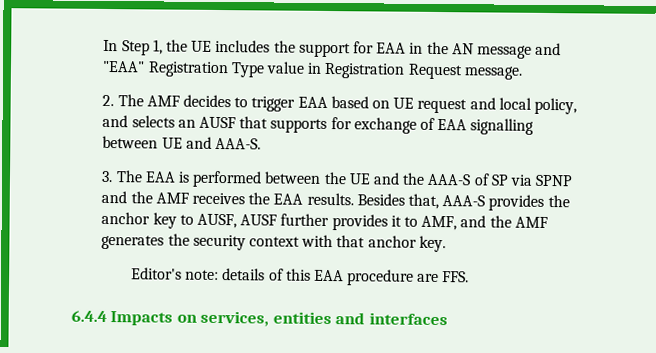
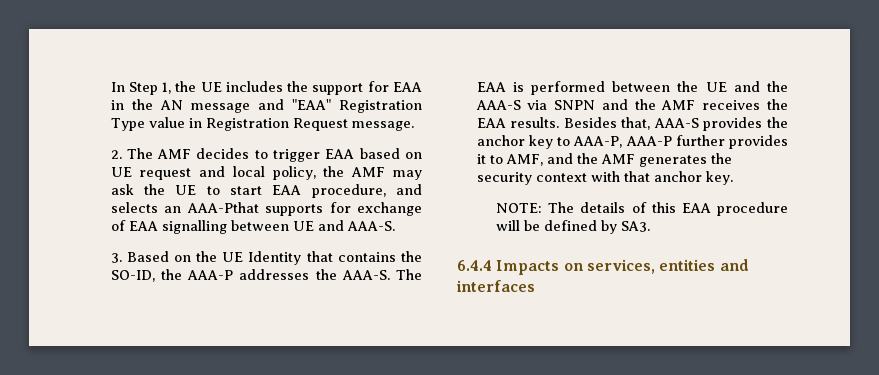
- 2. The AMF decides to trigger EAA based on UE request and local policy, and selects an AUSF that supports for exchange of EAA signalling between UE and AAA-S.
+ 2. The AMF decides to trigger EAA based on UE request and local policy, the AMF may ask the UE to start EAA procedure, and selects an AAA-Pthat supports for exchange of EAA signalling between UE and AAA-S.
- 3. The EAA is performed between the UE and the AAA-S of SP via SPNP and the AMF receives the EAA results.
+ 3. Based on the UE Identity that contains the SO-ID, the AAA-P addresses the AAA-S. The EAA is performed between the UE and the AAA-S via SNPN and the AMF receives the EAA results.
- Besides that, AAA-S provides the anchor key to AUSF, AUSF further provides it to AMF, and the AMF generates the security context with that anchor key.
+ Besides that, AAA-S provides the anchor key to AAA-P, AAA-P further provides it to AMF, and the AMF generates the security context with that anchor key.
- Editor's note: details of this EAA procedure are FFS.
+ NOTE: The details of this EAA procedure will be defined by SA3.

